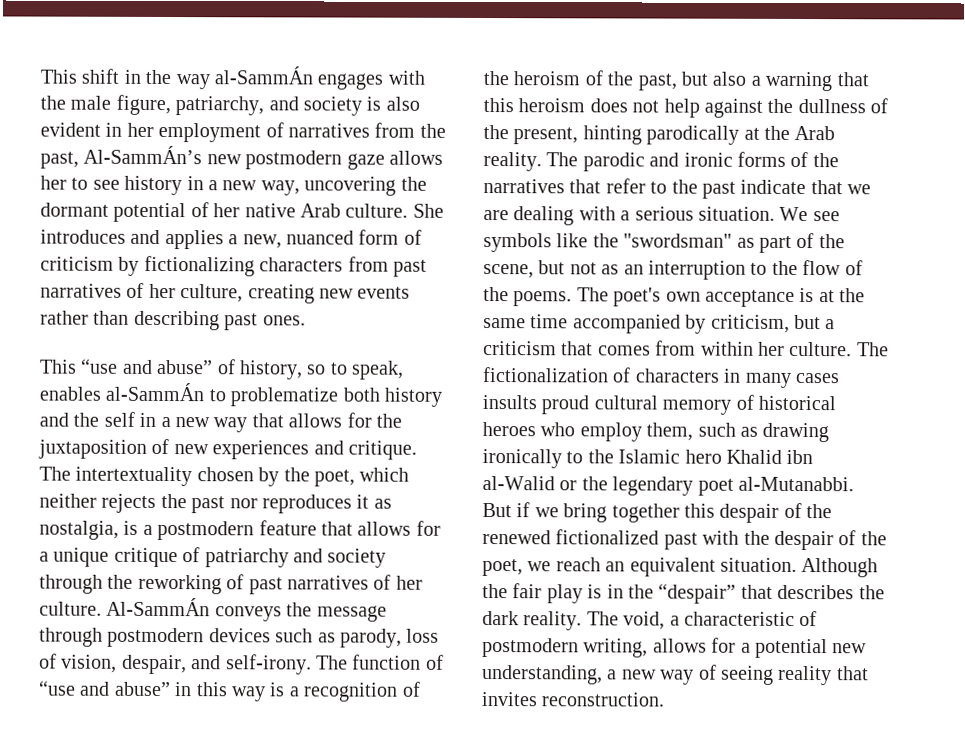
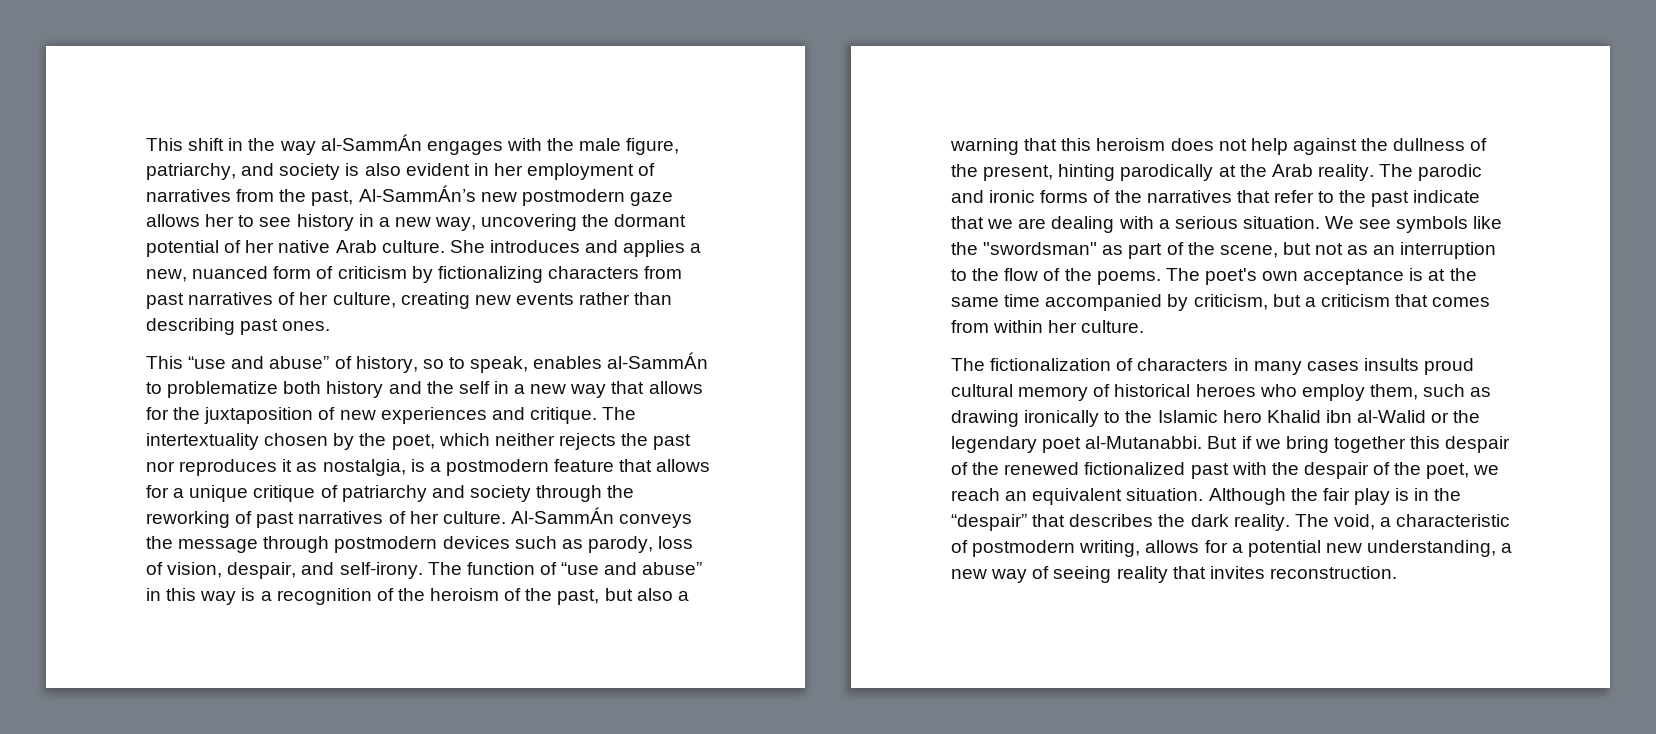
- The poet's own acceptance is at the same time accompanied by criticism, but a criticism that comes from within her culture. The fictionalization of characters in many cases insults proud cultural memory of historical heroes who employ them, such as drawing ironically to the Islamic hero Khalid ibn al-Walid or the legendary poet al-Mutanabbi.
+ The poet's own acceptance is at the same time accompanied by criticism, but a criticism that comes from within her culture.
+ The fictionalization of characters in many cases insults proud cultural memory of historical heroes who employ them, such as drawing ironically to the Islamic hero Khalid ibn al-Walid or the legendary poet al-Mutanabbi.

